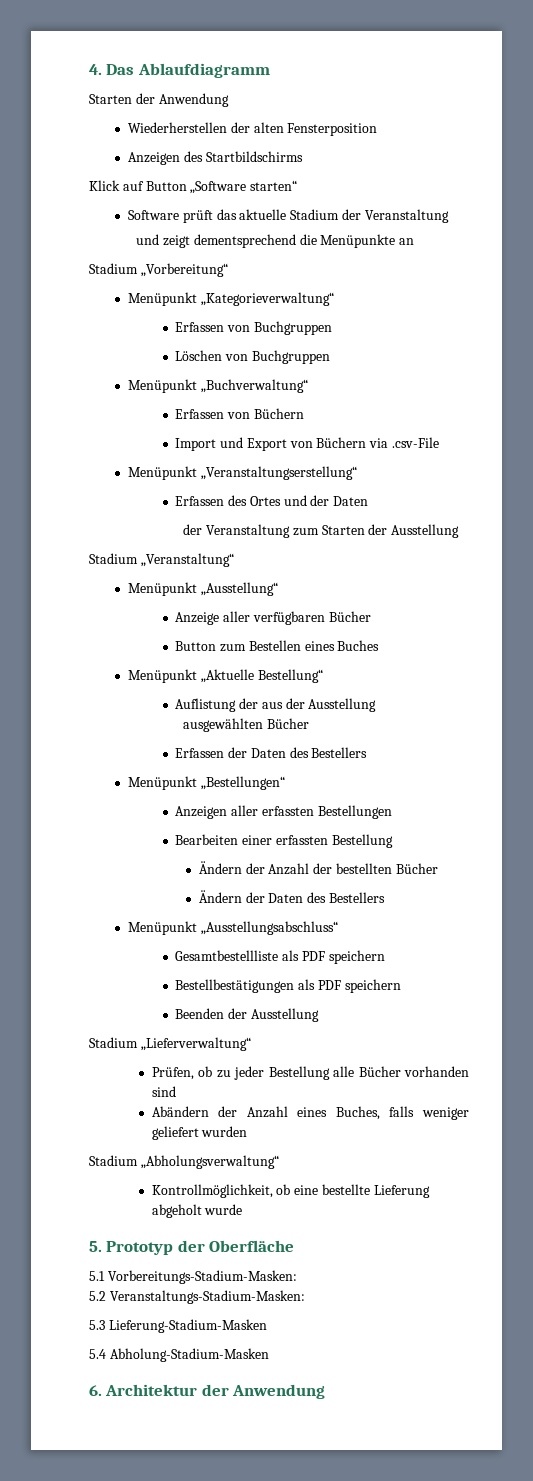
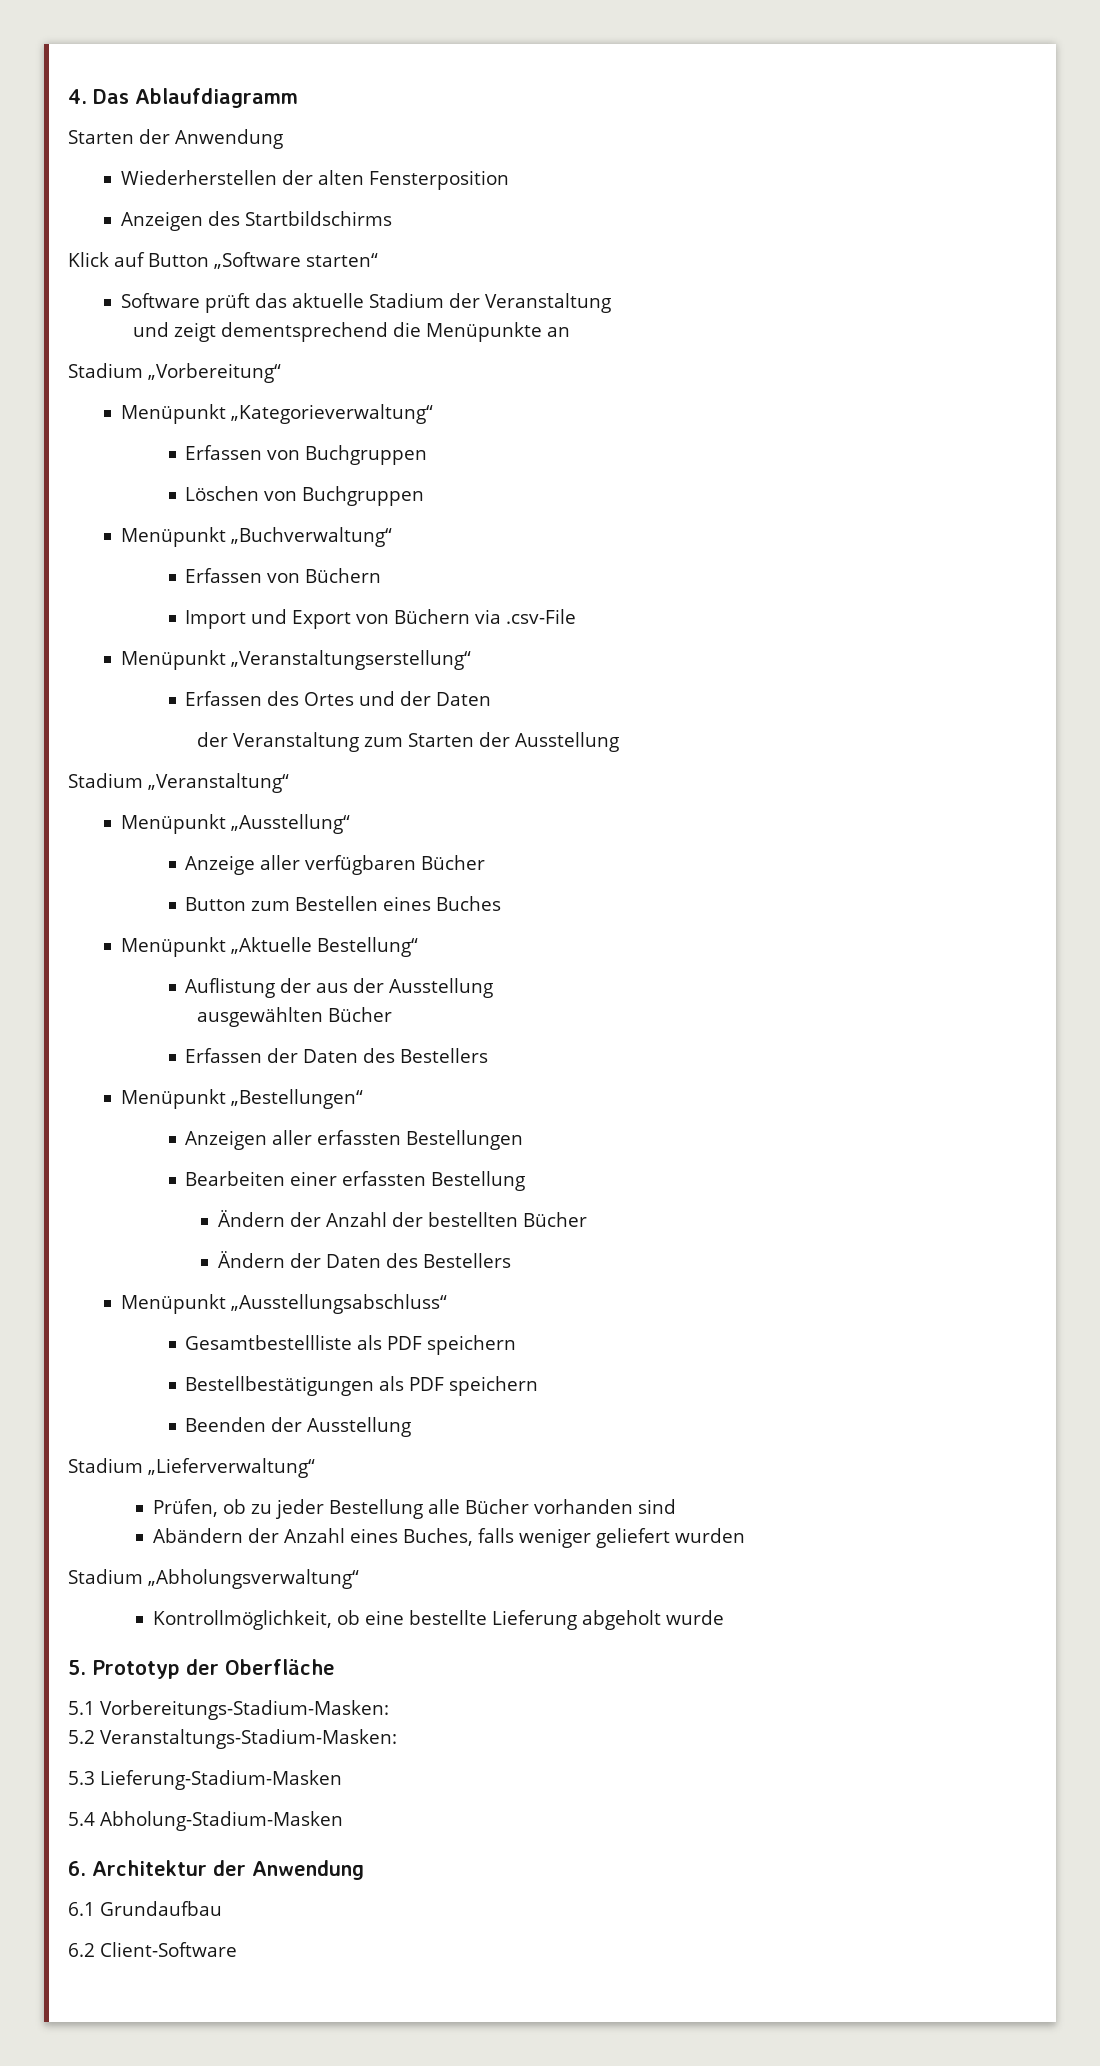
+ 6.1 Grundaufbau
+ 6.2 Client-Software

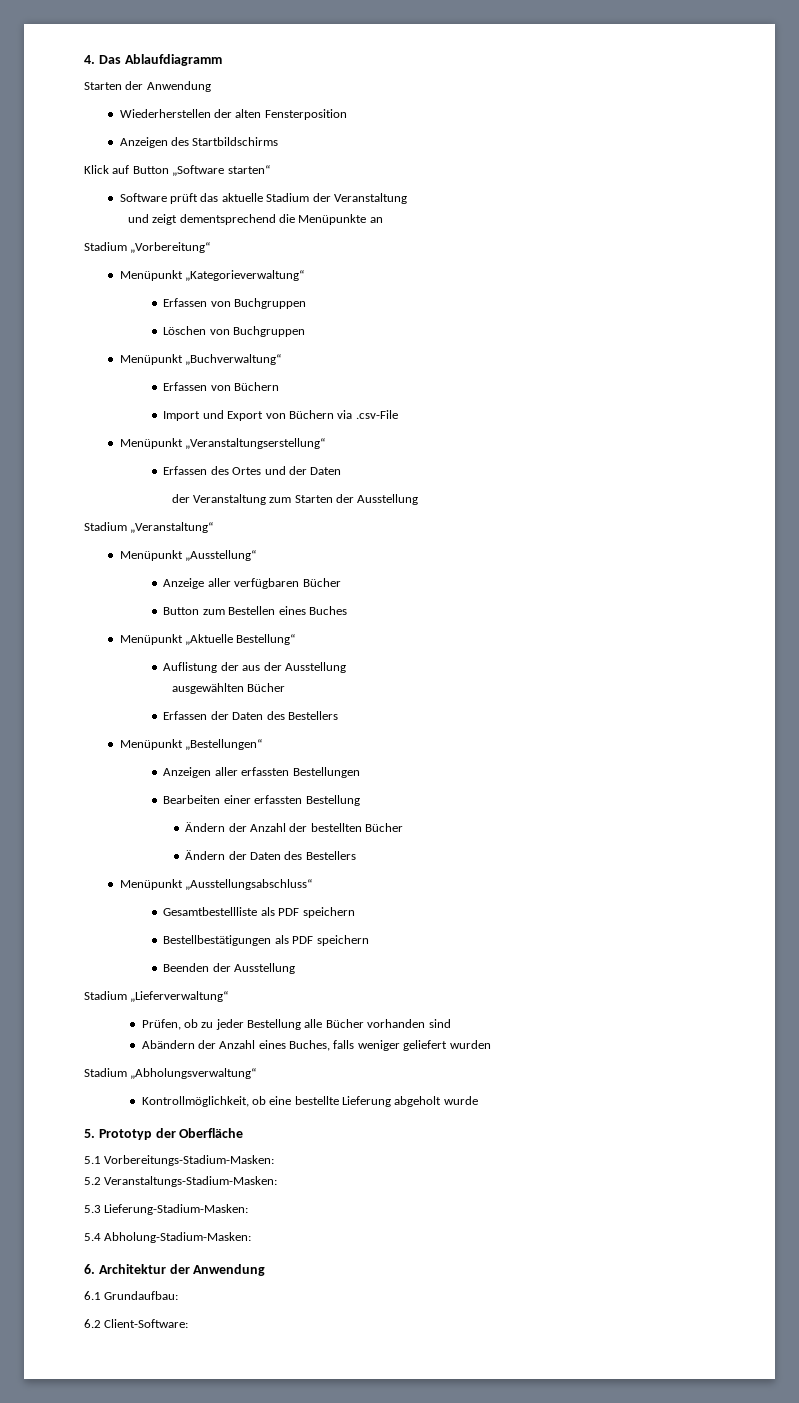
- 5.3 Lieferung-Stadium-Masken
+ 5.3 Lieferung-Stadium-Masken:
- 5.4 Abholung-Stadium-Masken
+ 5.4 Abholung-Stadium-Masken:
- 6.1 Grundaufbau
+ 6.1 Grundaufbau:
- 6.2 Client-Software
+ 6.2 Client-Software:

